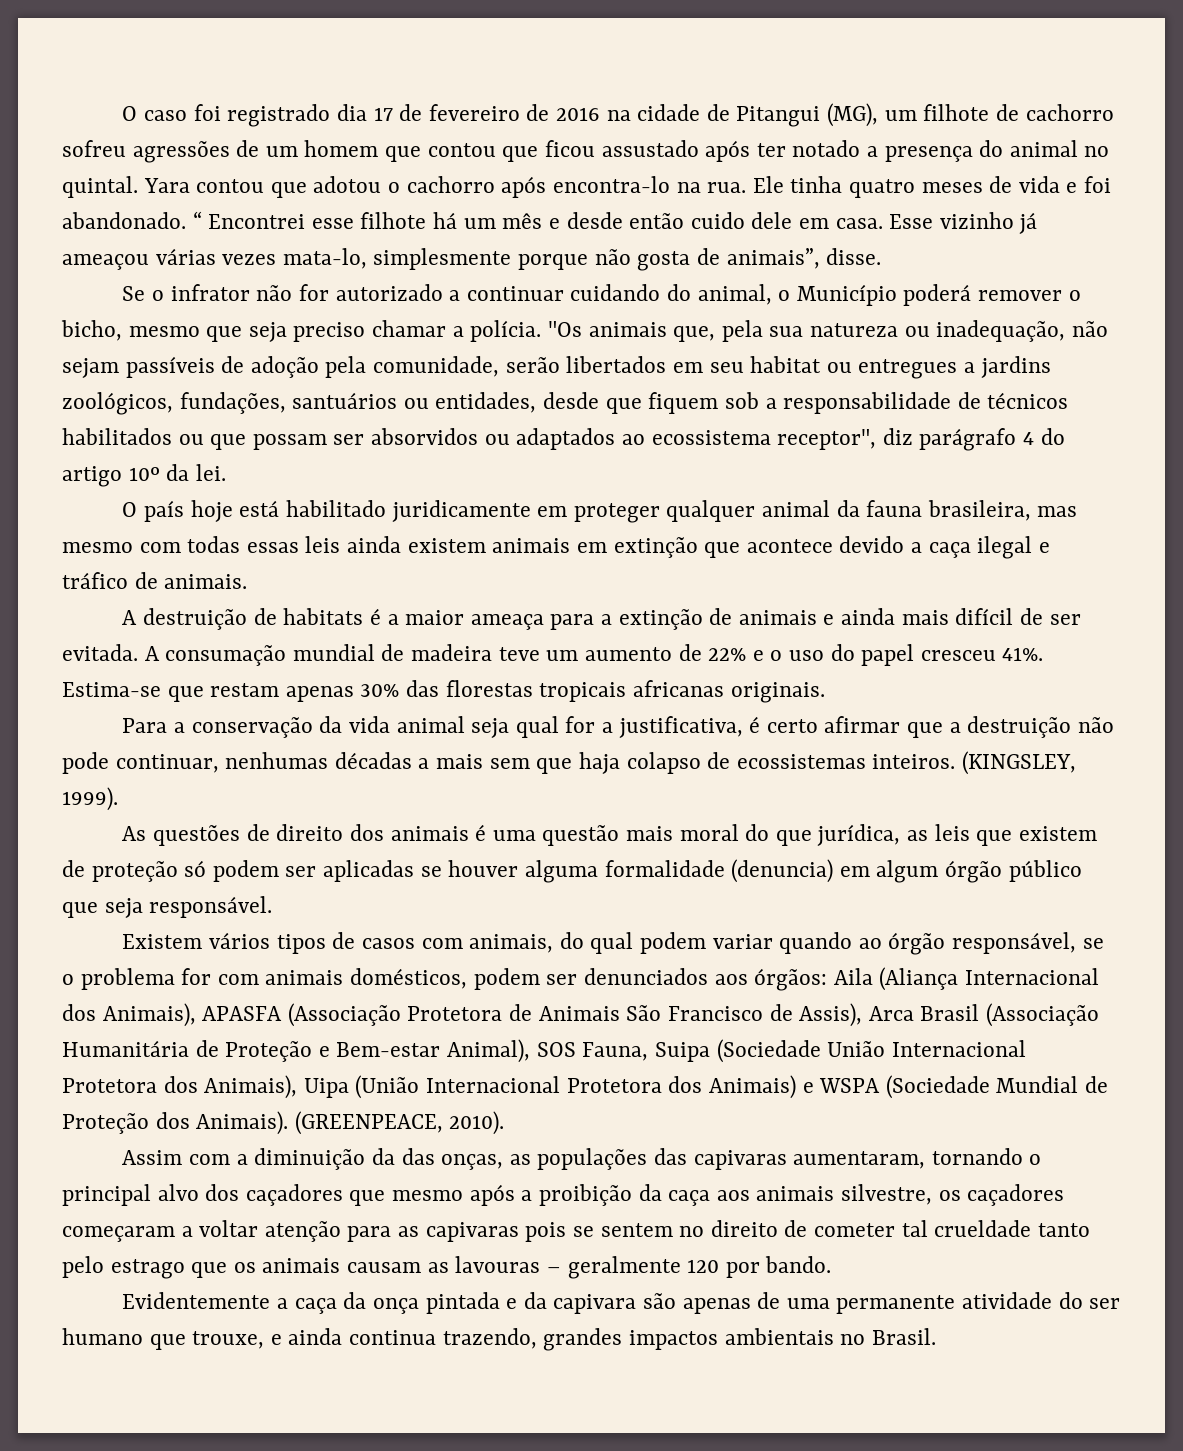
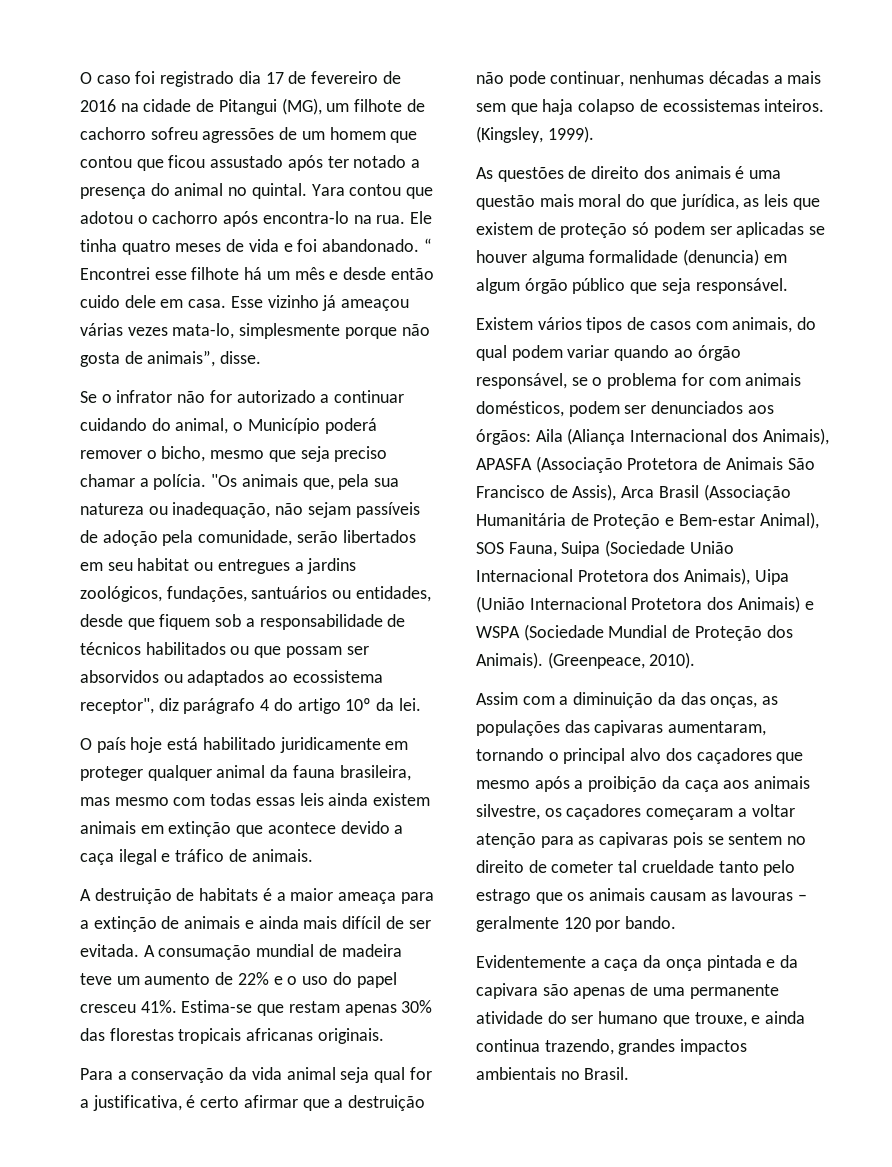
- (KINGSLEY, 1999).
+ (Kingsley, 1999).
- (GREENPEACE, 2010).
+ (Greenpeace, 2010).

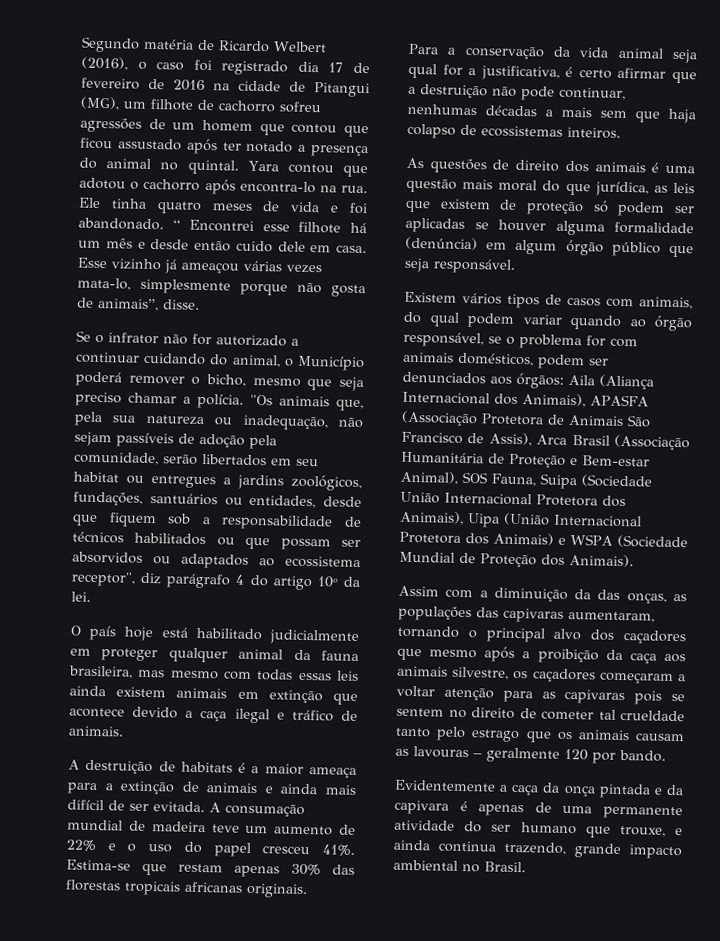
- O caso foi registrado dia 17 de fevereiro de 2016 na cidade de Pitangui (MG), um filhote de cachorro sofreu agressões de um homem que contou que ficou assustado após ter notado a presença do animal no quintal.
+ Segundo matéria de Ricardo Welbert (2016), o caso foi registrado dia 17 de fevereiro de 2016 na cidade de Pitangui (MG), um filhote de cachorro sofreu agressões de um homem que contou que ficou assustado após ter notado a presença do animal no quintal.
- O país hoje está habilitado juridicamente em proteger qualquer animal da fauna brasileira, mas mesmo com todas essas leis ainda existem animais em extinção que acontece devido a caça ilegal e tráfico de animais.
+ O país hoje está habilitado judicialmente em proteger qualquer animal da fauna brasileira, mas mesmo com todas essas leis ainda existem animais em extinção que acontece devido a caça ilegal e tráfico de animais.
- (Kingsley, 1999).
- As questões de direito dos animais é uma questão mais moral do que jurídica, as leis que existem de proteção só podem ser aplicadas se houver alguma formalidade (denuncia) em algum órgão público que seja responsável.
+ As questões de direito dos animais é uma questão mais moral do que jurídica, as leis que existem de proteção só podem ser aplicadas se houver alguma formalidade (denúncia) em algum órgão público que seja responsável.
- (Greenpeace, 2010).
- Evidentemente a caça da onça pintada e da capivara são apenas de uma permanente atividade do ser humano que trouxe, e ainda continua trazendo, grandes impactos ambientais no Brasil.
+ Evidentemente a caça da onça pintada e da capivara é apenas de uma permanente atividade do ser humano que trouxe, e ainda continua trazendo, grande impacto ambiental no Brasil.

